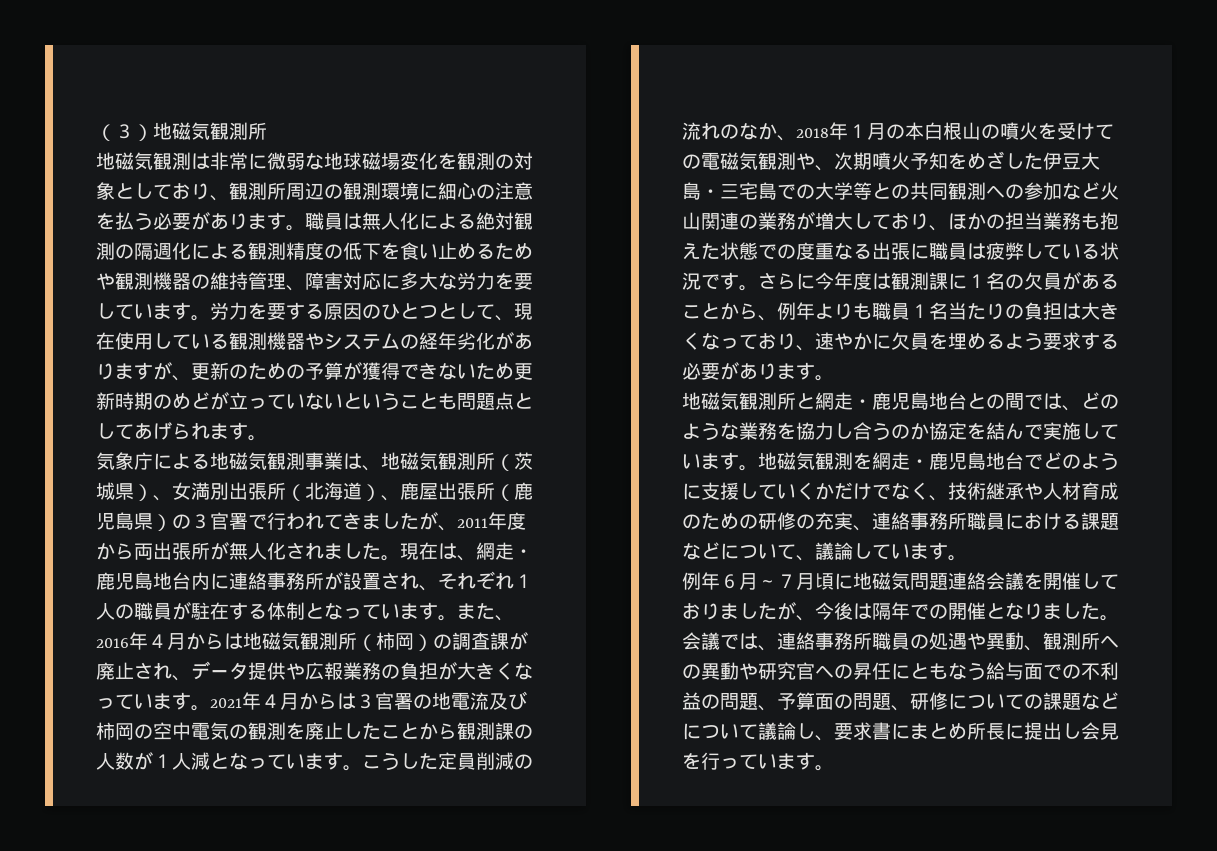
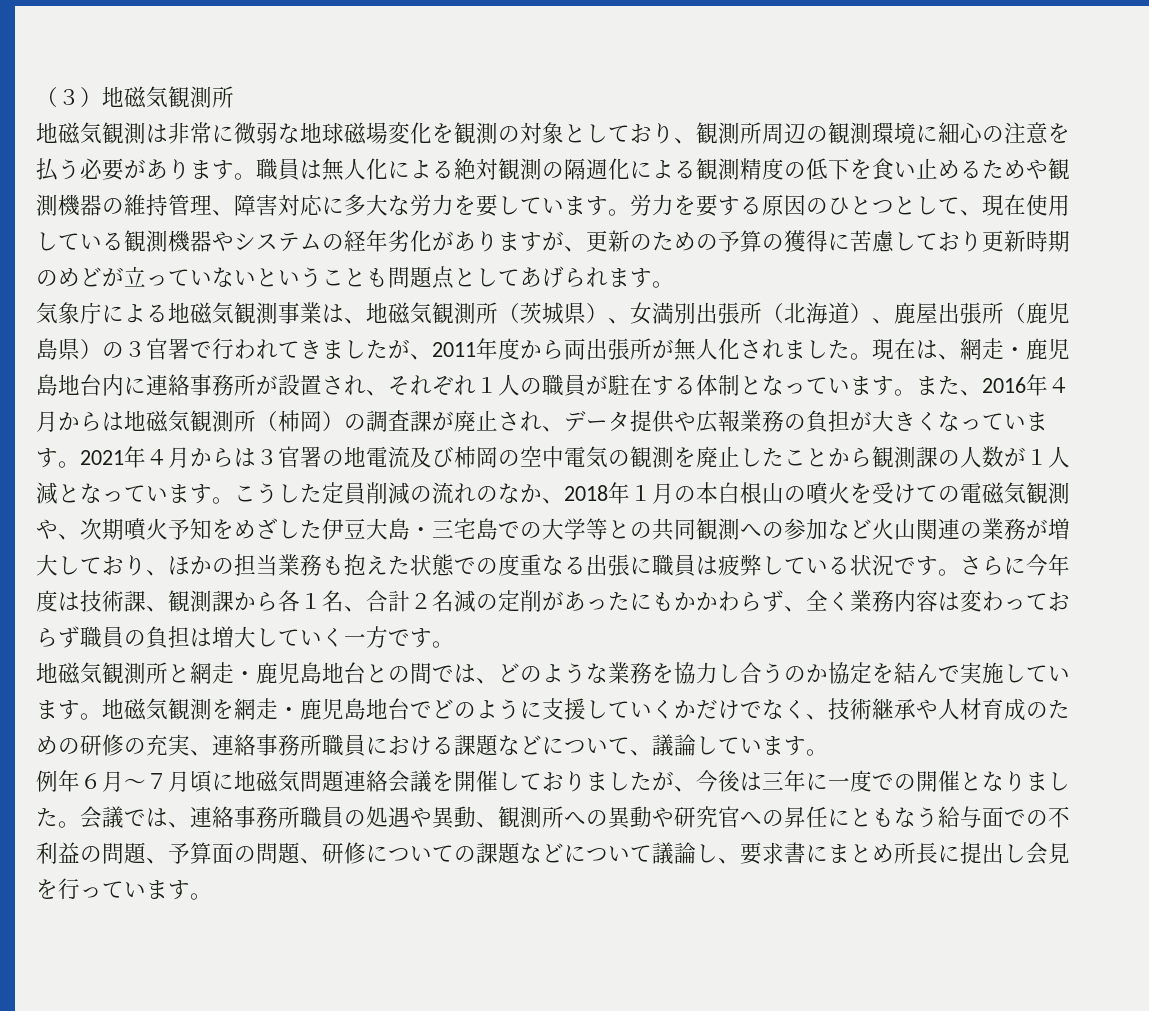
- 労力を要する原因のひとつとして、現在使用している観測機器やシステムの経年劣化がありますが、更新のための予算が獲得できないため更新時期のめどが立っていないということも問題点としてあげられます。
+ 労力を要する原因のひとつとして、現在使用している観測機器やシステムの経年劣化がありますが、更新のための予算の獲得に苦慮しており更新時期のめどが立っていないということも問題点としてあげられます。
- さらに今年度は観測課に１名の欠員があることから、例年よりも職員１名当たりの負担は大きくなっており、速やかに欠員を埋めるよう要求する必要があります。
+ さらに今年度は技術課、観測課から各１名、合計２名減の定削があったにもかかわらず、全く業務内容は変わっておらず職員の負担は増大していく一方です。
- 例年６月～７月頃に地磁気問題連絡会議を開催しておりましたが、今後は隔年での開催となりました。
+ 例年６月～７月頃に地磁気問題連絡会議を開催しておりましたが、今後は三年に一度での開催となりました。

